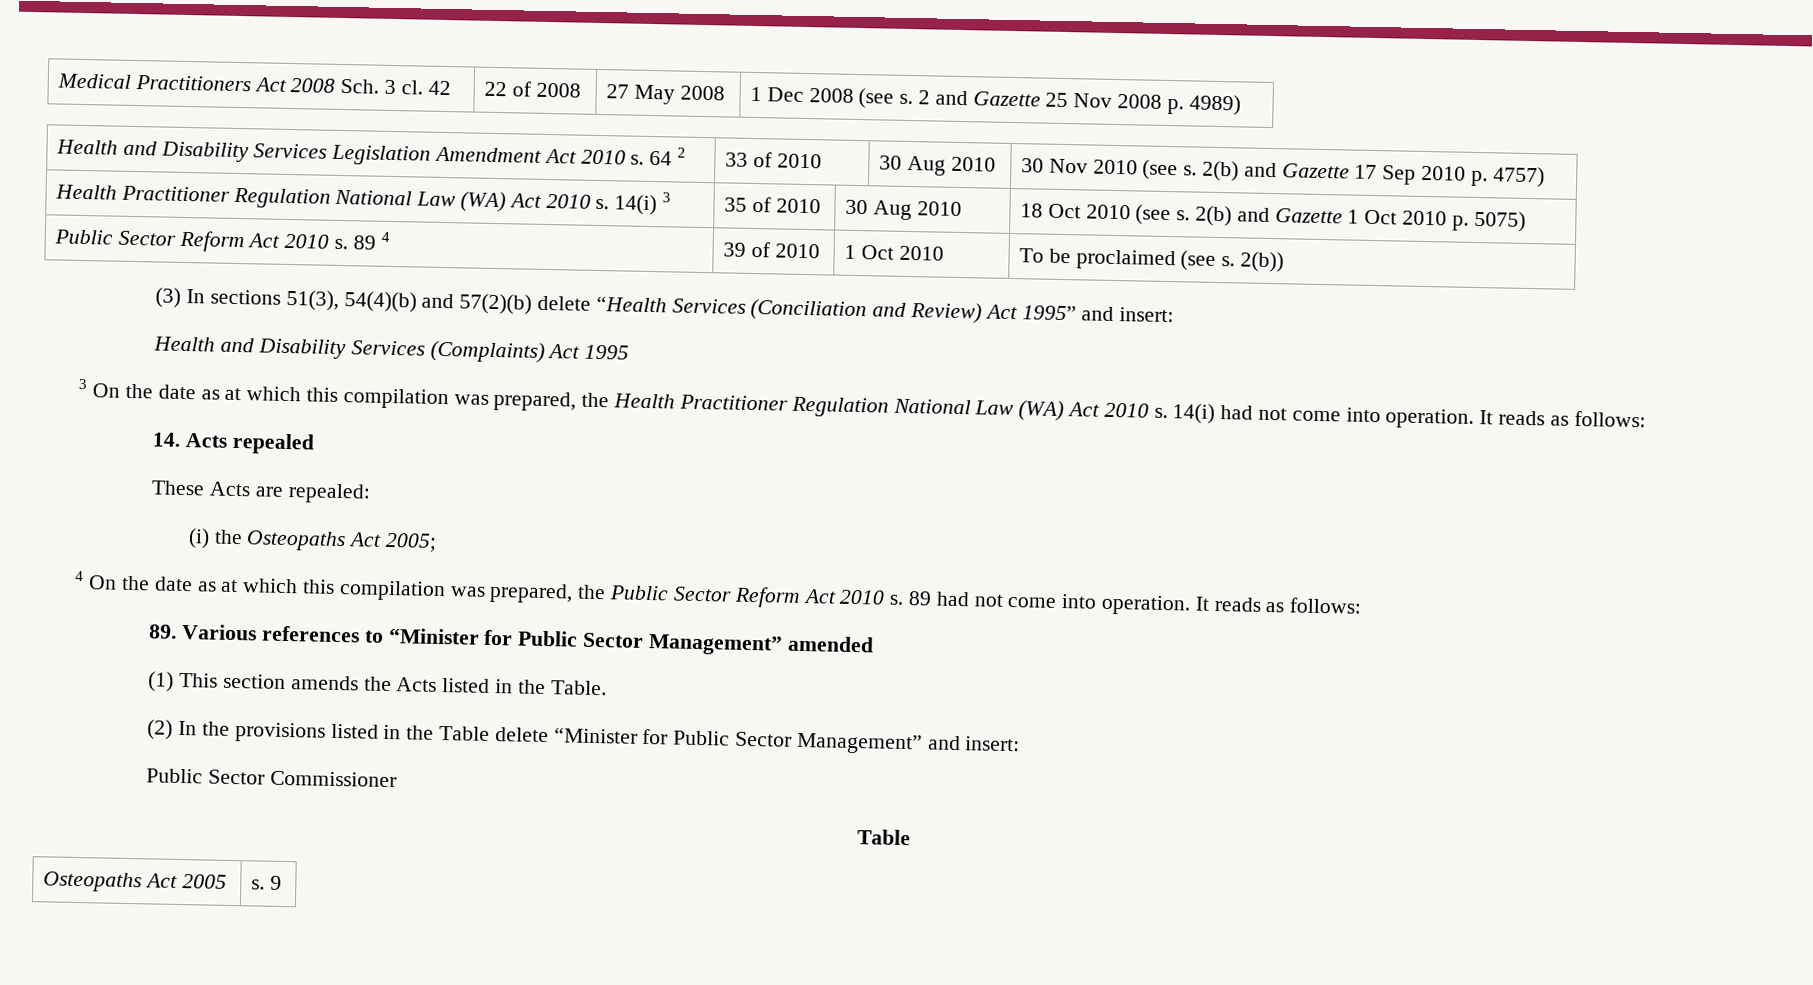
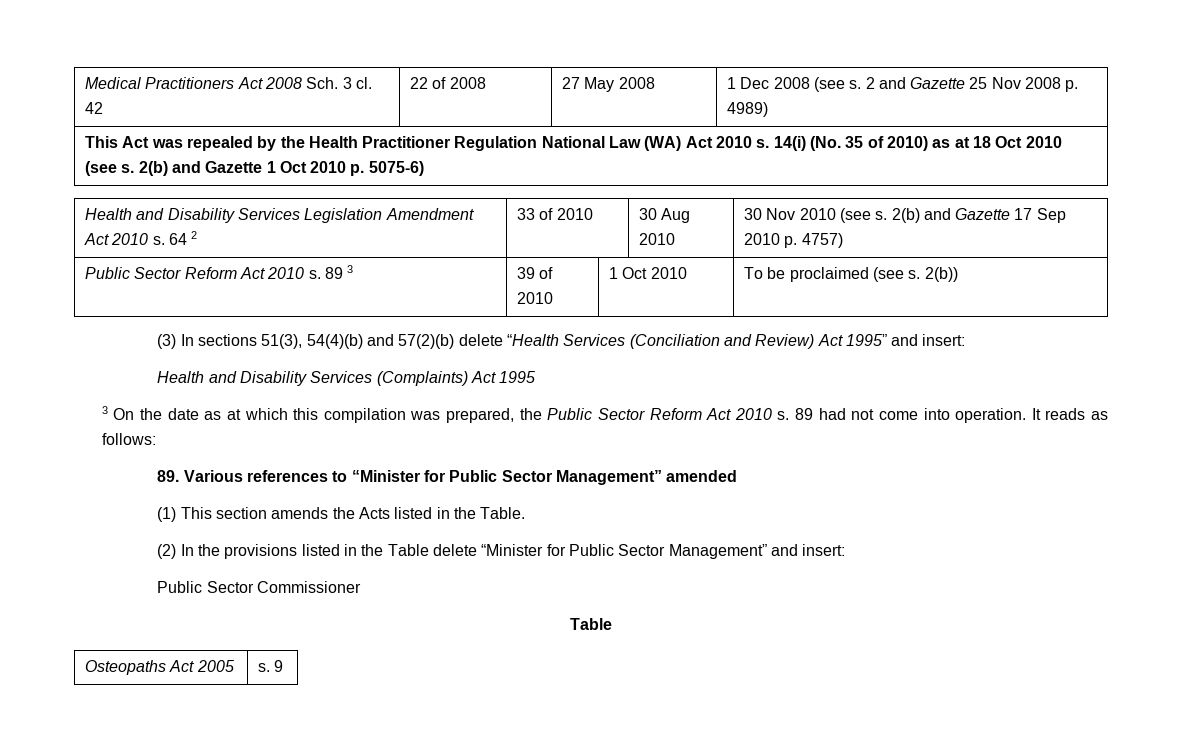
+ This Act was repealed by the Health Practitioner Regulation National Law (WA) Act 2010 s. 14(i) (No. 35 of 2010) as at 18 Oct 2010 (see s. 2(b) and Gazette 1 Oct 2010 p. 5075-6)
- Health Practitioner Regulation National Law (WA) Act 2010 s. 14(i) 3 | 35 of 2010 | 30 Aug 2010 | 18 Oct 2010 (see s. 2(b) and Gazette 1 Oct 2010 p. 5075)
- Public Sector Reform Act 2010 s. 89 4 | 39 of 2010 | 1 Oct 2010 | To be proclaimed (see s. 2(b))
+ Public Sector Reform Act 2010 s. 89 3 | 39 of 2010 | 1 Oct 2010 | To be proclaimed (see s. 2(b))
- 3 On the date as at which this compilation was prepared, the Health Practitioner Regulation National Law (WA) Act 2010 s. 14(i) had not come into operation. It reads as follows:
- 14. Acts repealed
- These Acts are repealed:
- (i) the Osteopaths Act 2005;
- 4 On the date as at which this compilation was prepared, the Public Sector Reform Act 2010 s.
+ 3 On the date as at which this compilation was prepared, the Public Sector Reform Act 2010 s.

